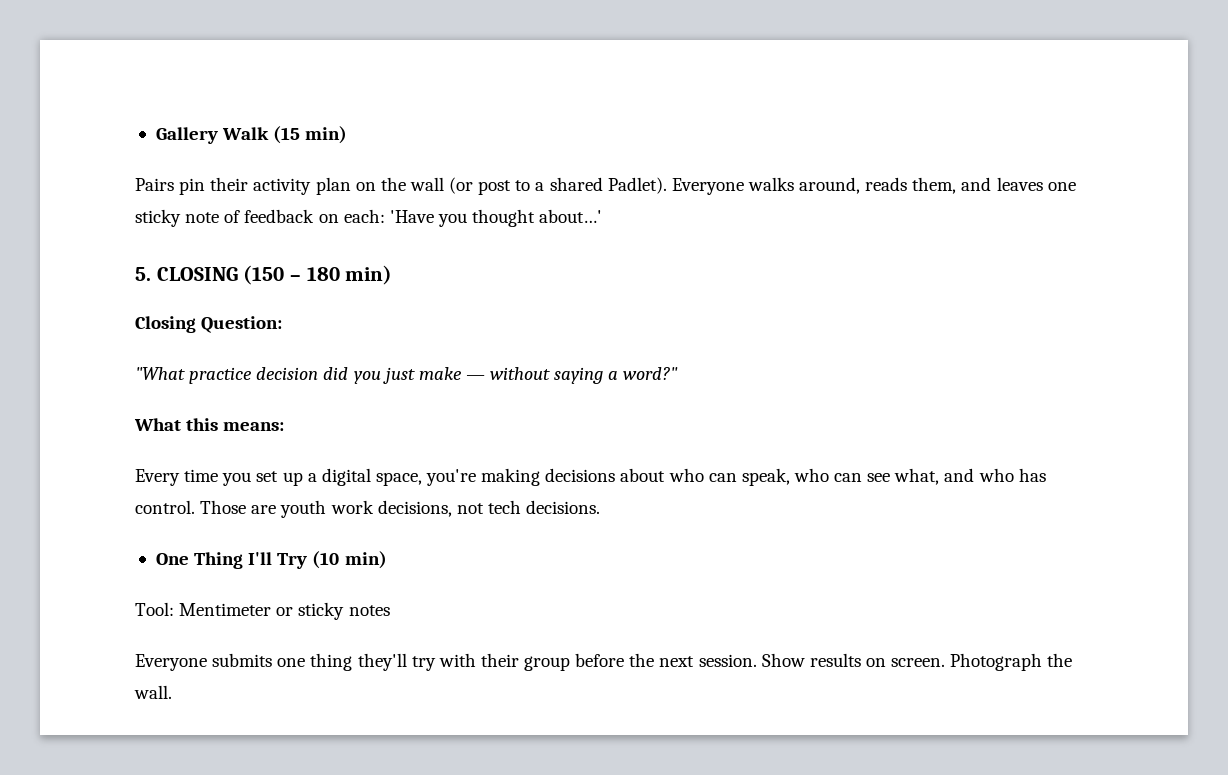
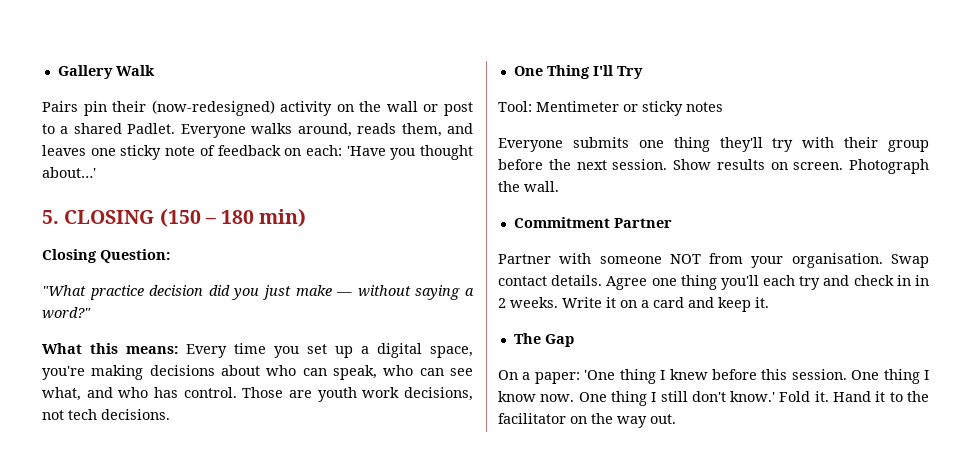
- Gallery Walk (15 min)
+ Gallery Walk
- Pairs pin their activity plan on the wall (or post to a shared Padlet).
+ Pairs pin their (now-redesigned) activity on the wall or post to a shared Padlet.
- What this means:
- Every time you set up a digital space, you're making decisions about who can speak, who can see what, and who has control.
+ What this means: Every time you set up a digital space, you're making decisions about who can speak, who can see what, and who has control.
- One Thing I'll Try (10 min)
+ One Thing I'll Try
+ Commitment Partner
+ Partner with someone NOT from your organisation. Swap contact details. Agree one thing you'll each try and check in in 2 weeks. Write it on a card and keep it.
+ The Gap
+ On a paper: 'One thing I knew before this session. One thing I know now. One thing I still don't know.' Fold it. Hand it to the facilitator on the way out.

